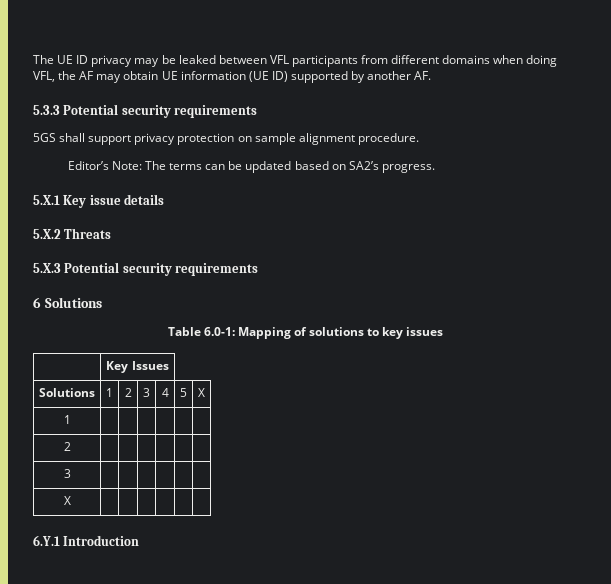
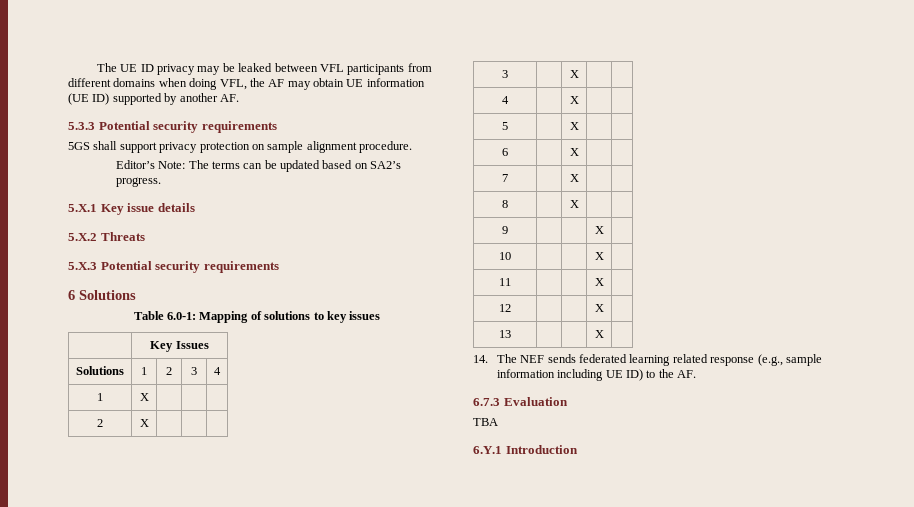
- Solutions | 1 | 2 | 3 | 4 | 5 | X
- 1 | | | | | |
- 2 | | | | | |
+ Solutions | 1 | 2 | 3 | 4
+ 1 | X | | |
+ 2 | X | | |
- 3 | | | | | |
- X | | | | | |
+ 3 | | X | |
+ 4 | | X | |
+ 5 | | X | |
+ 6 | | X | |
+ 7 | | X | |
+ 8 | | X | |
+ 9 | | | X |
+ 10 | | | X |
+ 11 | | | X |
+ 12 | | | X |
+ 13 | | | X |
+ 14. The NEF sends federated learning related response (e.g., sample information including UE ID) to the AF.
+ 6.7.3 Evaluation
+ TBA

